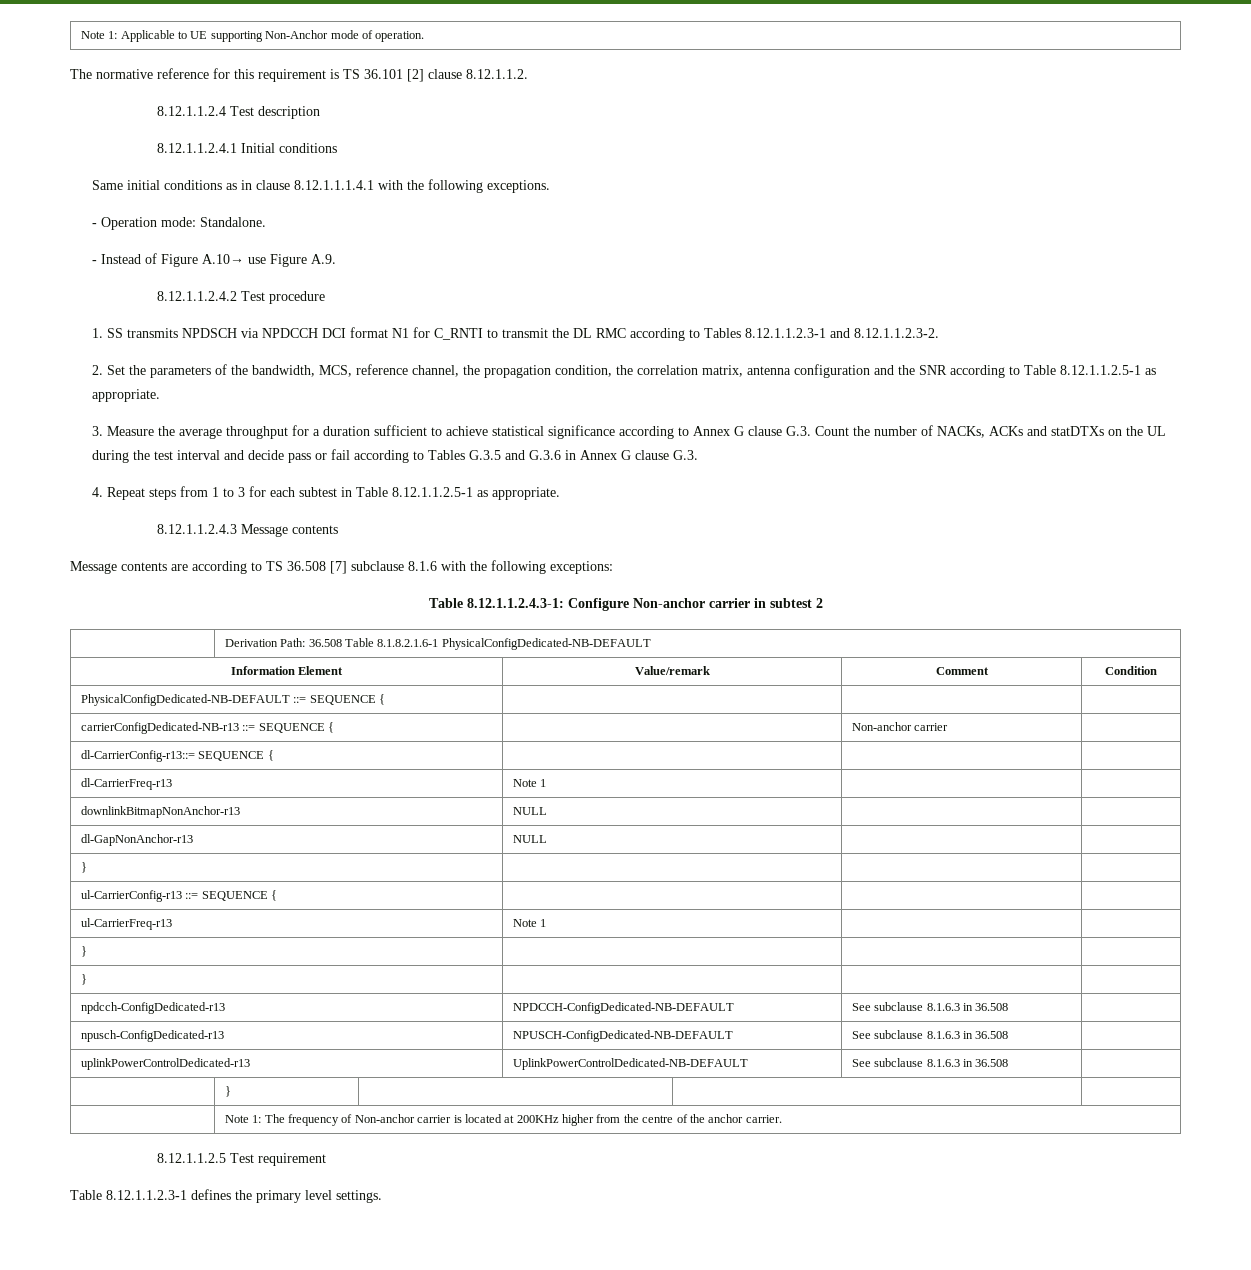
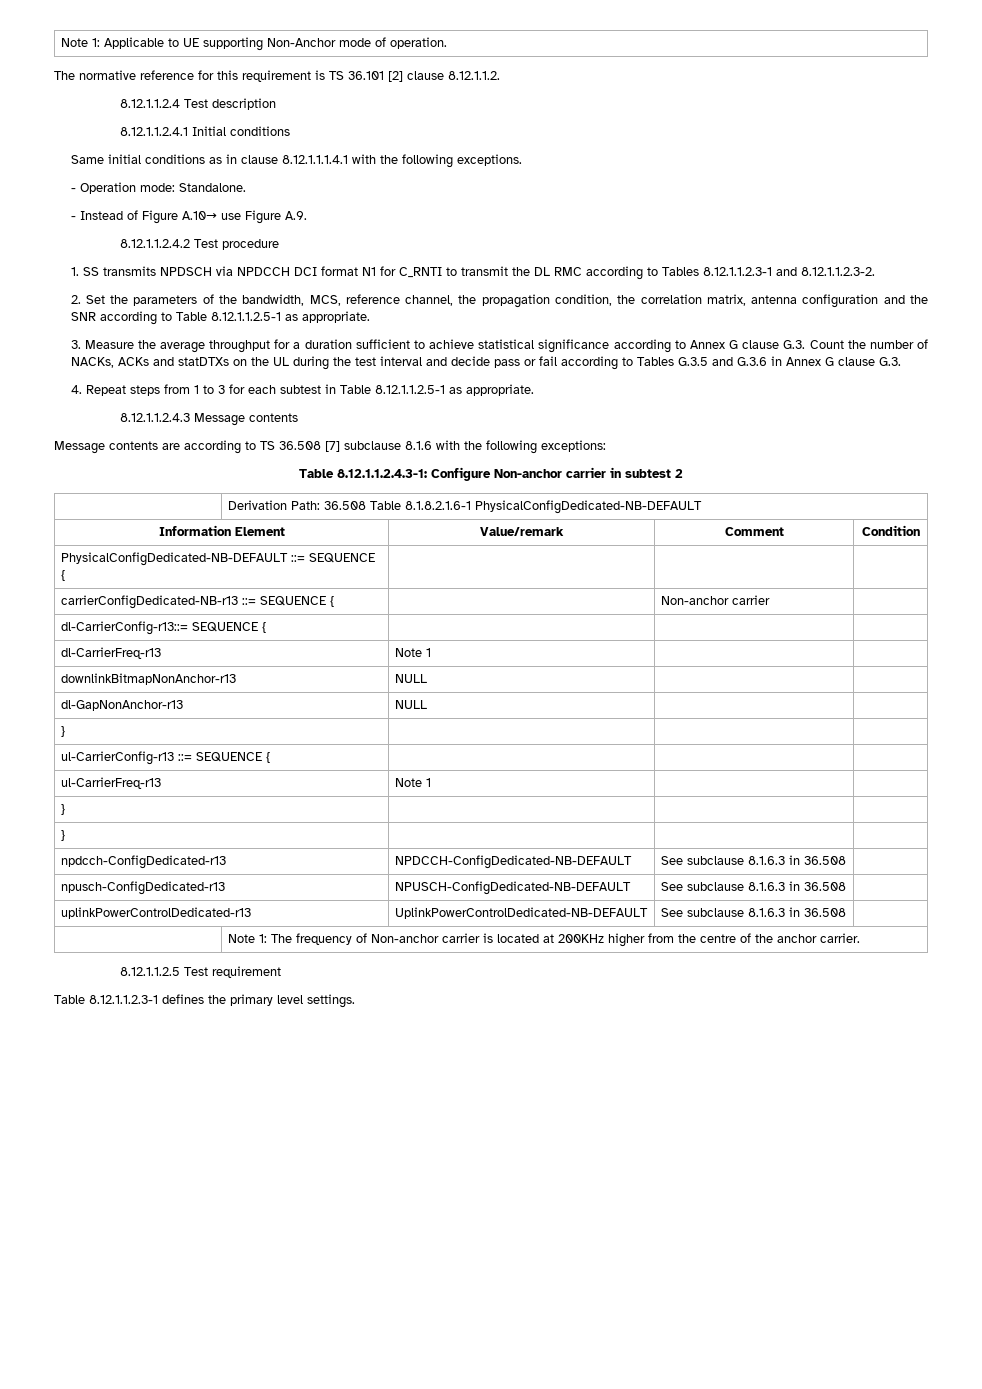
- | } | | |

